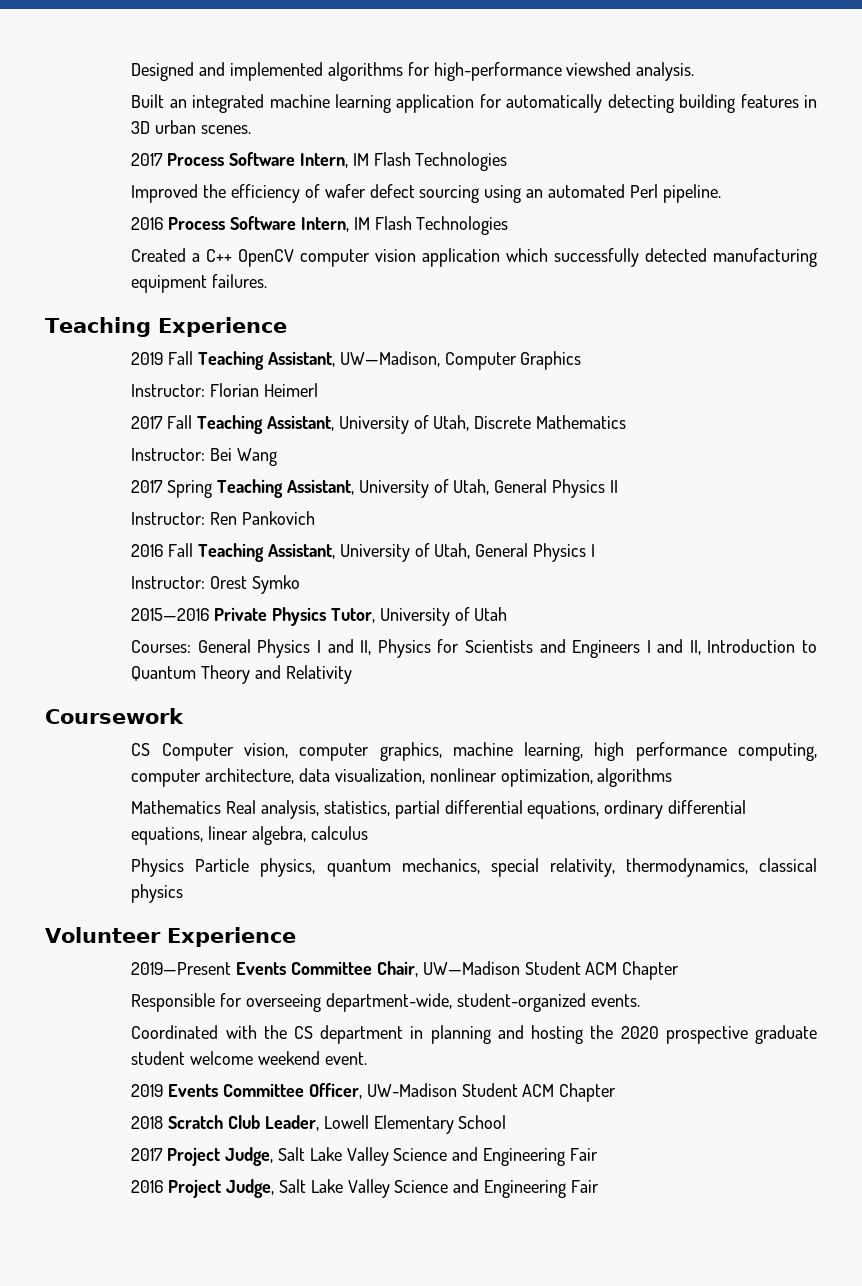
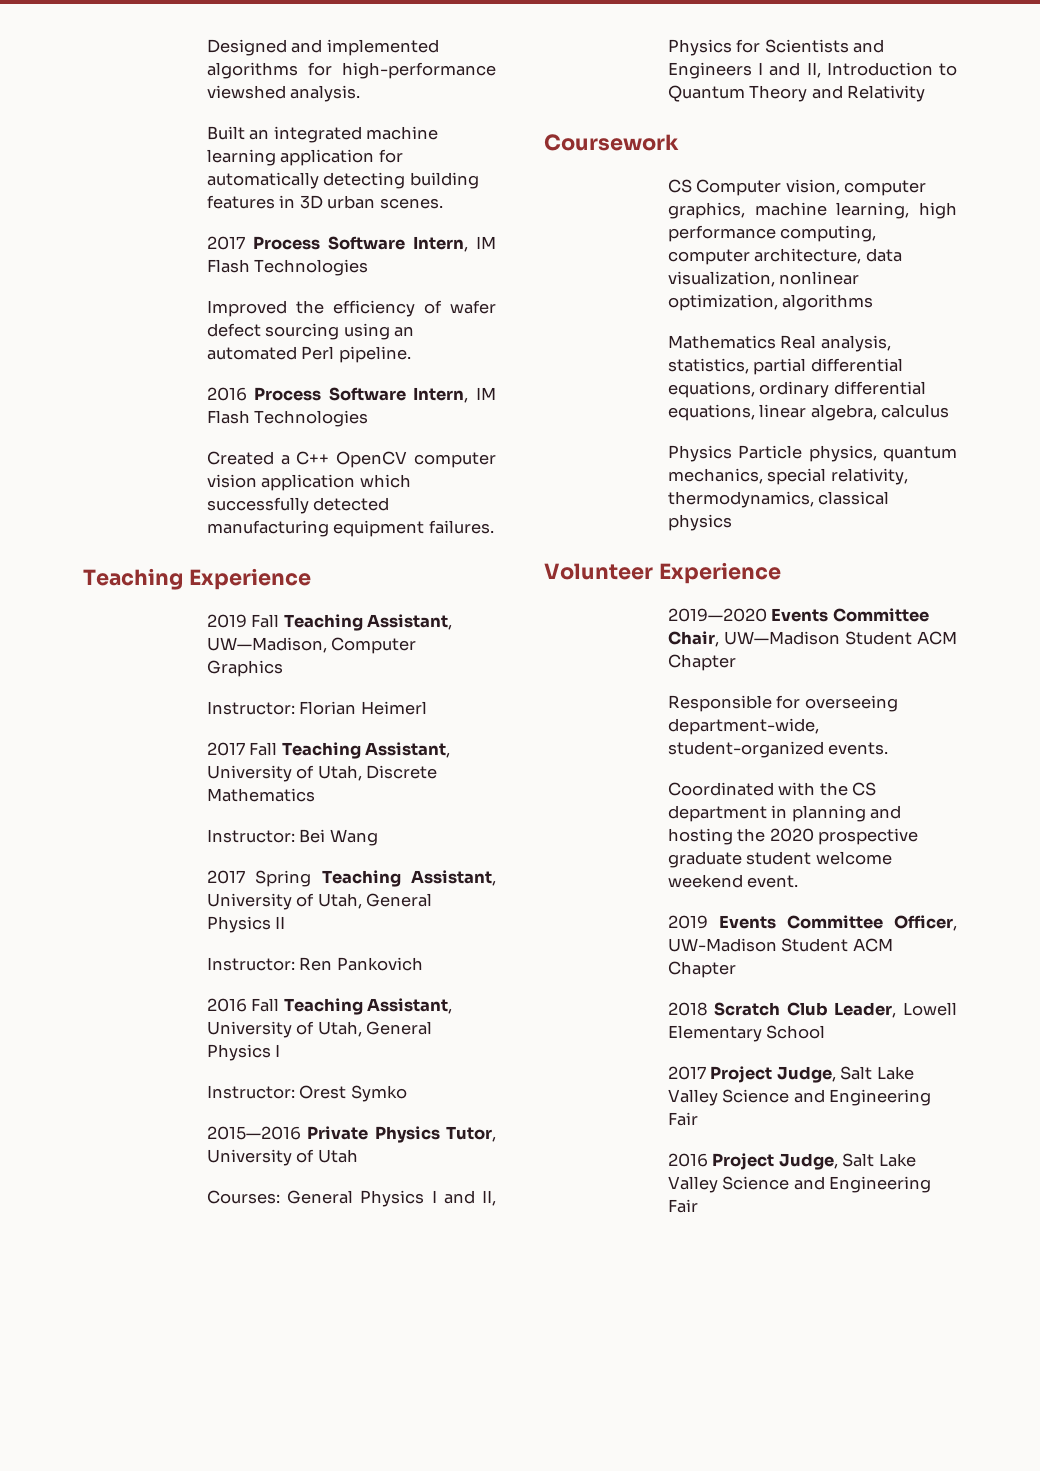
- 2019—Present Events Committee Chair, UW—Madison Student ACM Chapter
+ 2019—2020 Events Committee Chair, UW—Madison Student ACM Chapter

